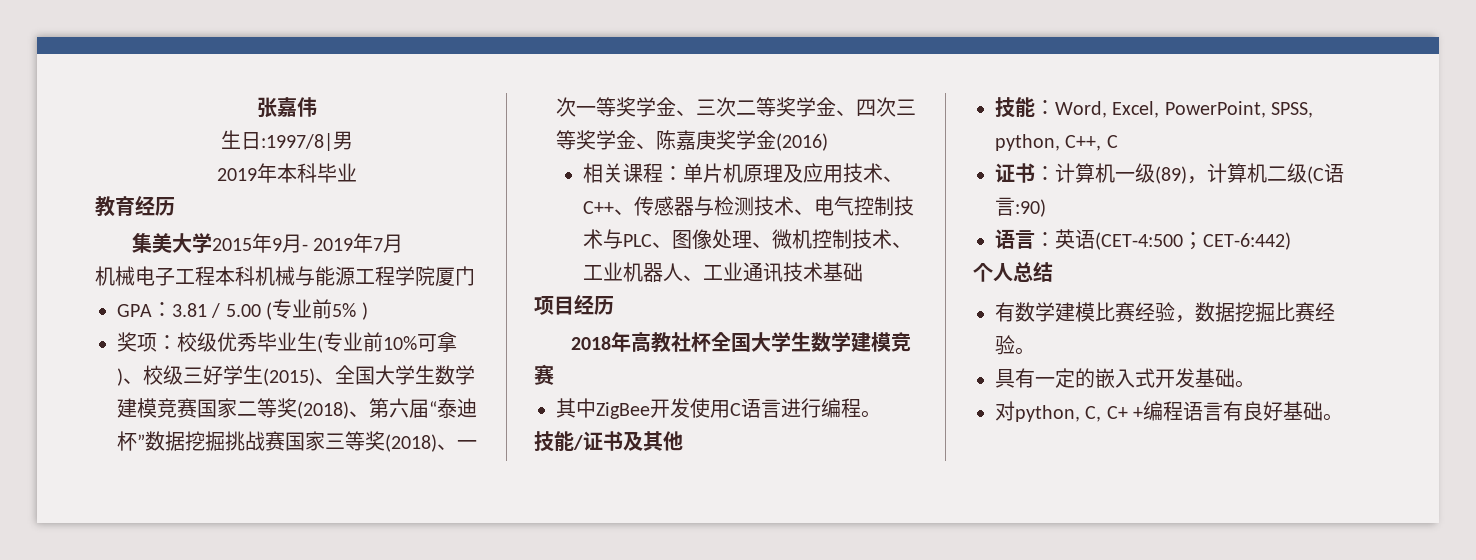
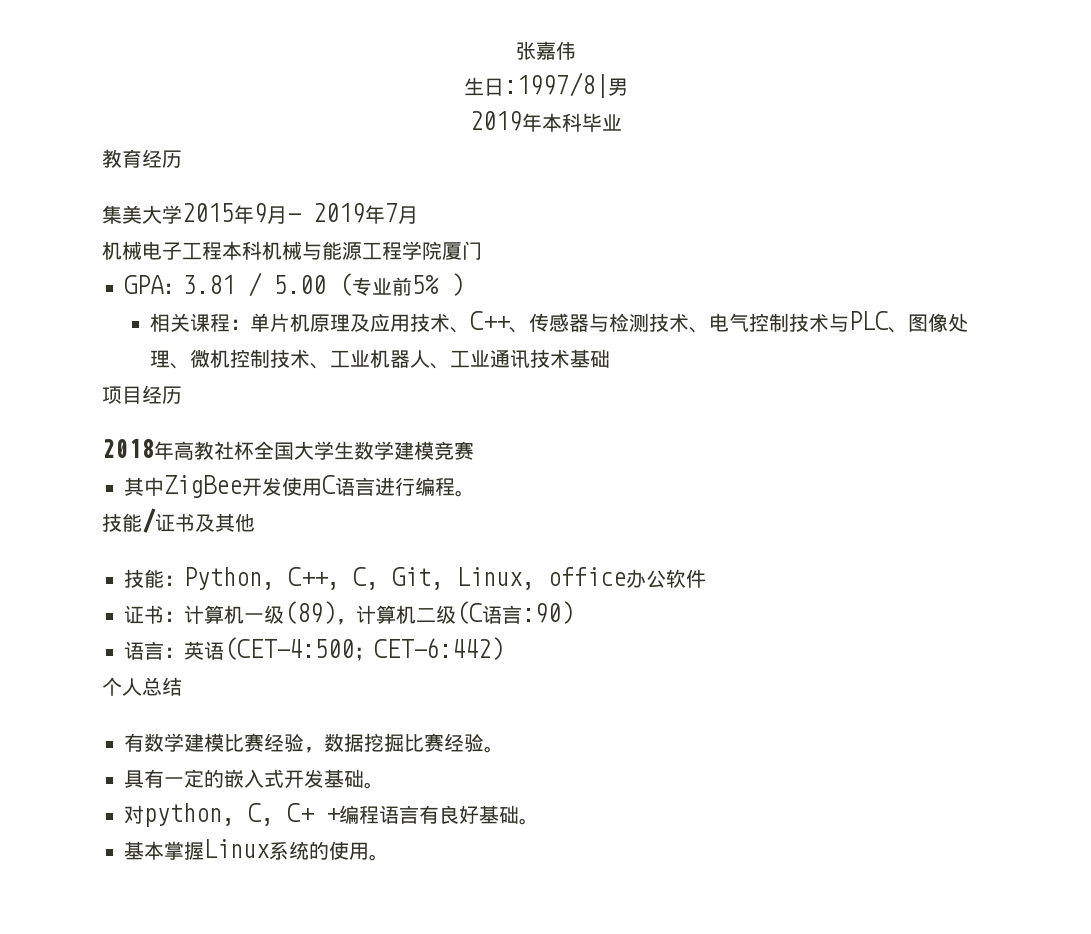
- 奖项：校级优秀毕业生(专业前10%可拿)、校级三好学生(2015)、全国大学生数学建模竞赛国家二等奖(2018)、第六届“泰迪杯”数据挖掘挑战赛国家三等奖(2018)、一次一等奖学金、三次二等奖学金、四次三等奖学金、陈嘉庚奖学金(2016)
- 技能：Word, Excel, PowerPoint, SPSS, python, C++, C
+ 技能：Python, C++, C, Git, Linux, office办公软件
+ 基本掌握Linux系统的使用。

